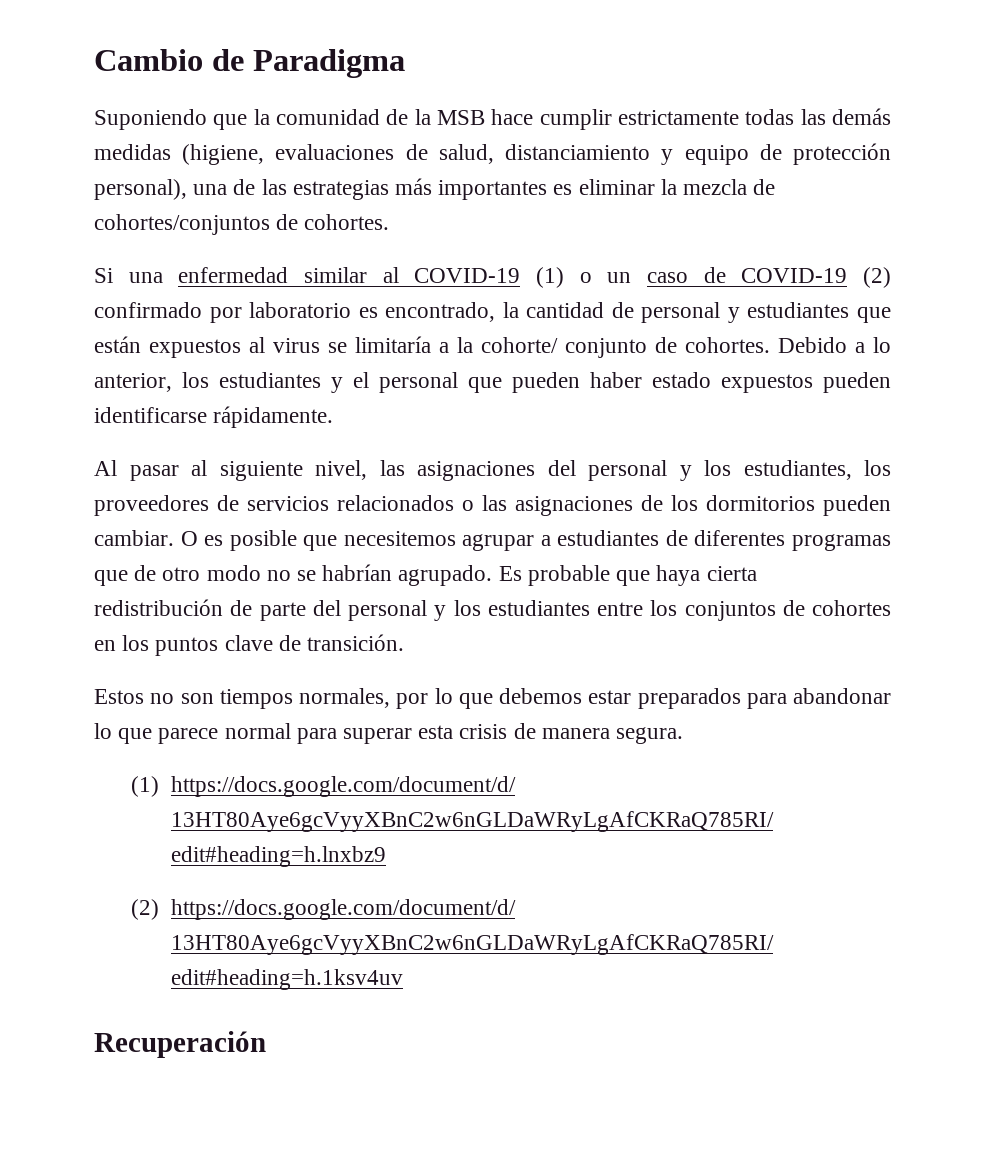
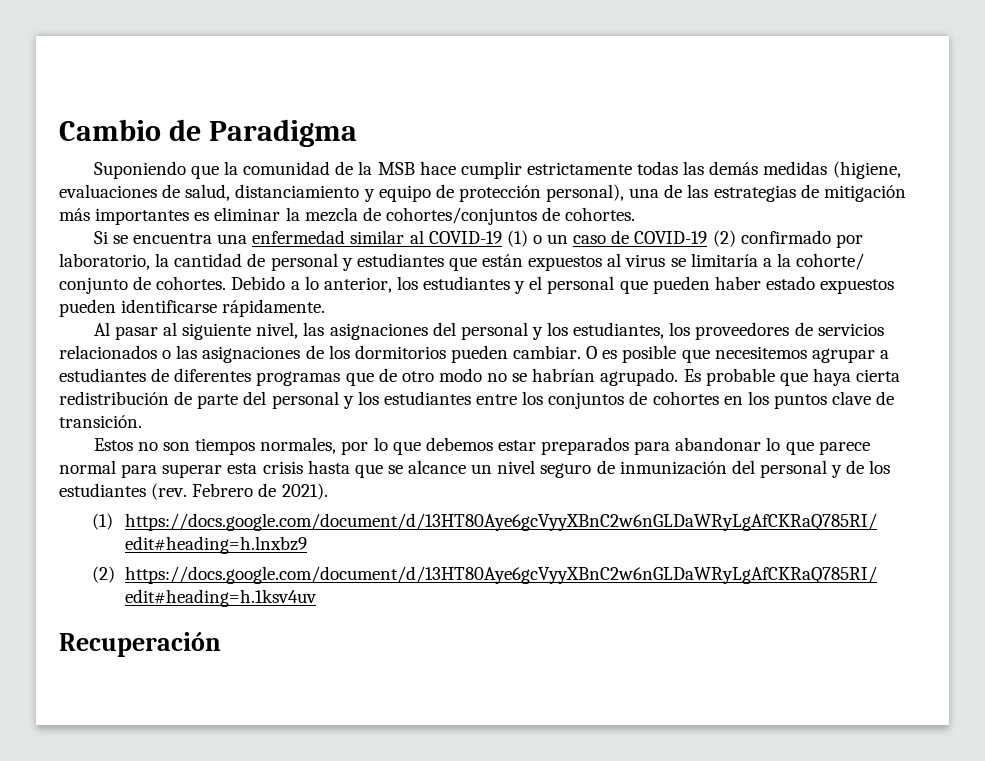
- Suponiendo que la comunidad de la MSB hace cumplir estrictamente todas las demás medidas (higiene, evaluaciones de salud, distanciamiento y equipo de protección personal), una de las estrategias más importantes es eliminar la mezcla de cohortes/conjuntos de cohortes.
+ Suponiendo que la comunidad de la MSB hace cumplir estrictamente todas las demás medidas (higiene, evaluaciones de salud, distanciamiento y equipo de protección personal), una de las estrategias de mitigación más importantes es eliminar la mezcla de cohortes/conjuntos de cohortes.
- Si una enfermedad similar al COVID-19 (1) o un caso de COVID-19 (2) confirmado por laboratorio es encontrado, la cantidad de personal y estudiantes que están expuestos al virus se limitaría a la cohorte/ conjunto de cohortes.
+ Si se encuentra una enfermedad similar al COVID-19 (1) o un caso de COVID-19 (2) confirmado por laboratorio, la cantidad de personal y estudiantes que están expuestos al virus se limitaría a la cohorte/ conjunto de cohortes.
- Estos no son tiempos normales, por lo que debemos estar preparados para abandonar lo que parece normal para superar esta crisis de manera segura.
+ Estos no son tiempos normales, por lo que debemos estar preparados para abandonar lo que parece normal para superar esta crisis hasta que se alcance un nivel seguro de inmunización del personal y de los estudiantes (rev. Febrero de 2021).

